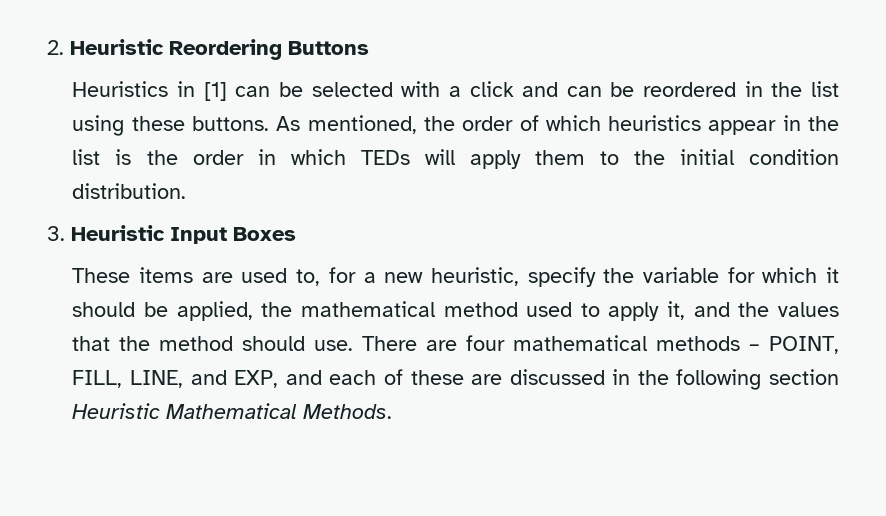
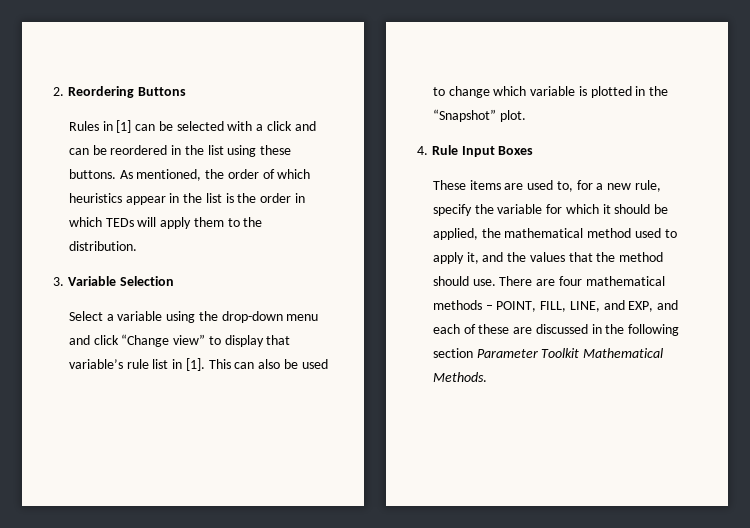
- 2. Heuristic Reordering Buttons
+ 2. Reordering Buttons
- Heuristics in [1] can be selected with a click and can be reordered in the list using these buttons.
+ Rules in [1] can be selected with a click and can be reordered in the list using these buttons.
- As mentioned, the order of which heuristics appear in the list is the order in which TEDs will apply them to the initial condition distribution.
+ As mentioned, the order of which heuristics appear in the list is the order in which TEDs will apply them to the distribution.
- 3. Heuristic Input Boxes
+ 3. Variable Selection
+ Select a variable using the drop-down menu and click “Change view” to display that variable’s rule list in [1]. This can also be used to change which variable is plotted in the “Snapshot” plot.
+ 4. Rule Input Boxes
- These items are used to, for a new heuristic, specify the variable for which it should be applied, the mathematical method used to apply it, and the values that the method should use.
+ These items are used to, for a new rule, specify the variable for which it should be applied, the mathematical method used to apply it, and the values that the method should use.
- There are four mathematical methods – POINT, FILL, LINE, and EXP, and each of these are discussed in the following section Heuristic Mathematical Methods.
+ There are four mathematical methods – POINT, FILL, LINE, and EXP, and each of these are discussed in the following section Parameter Toolkit Mathematical Methods.

